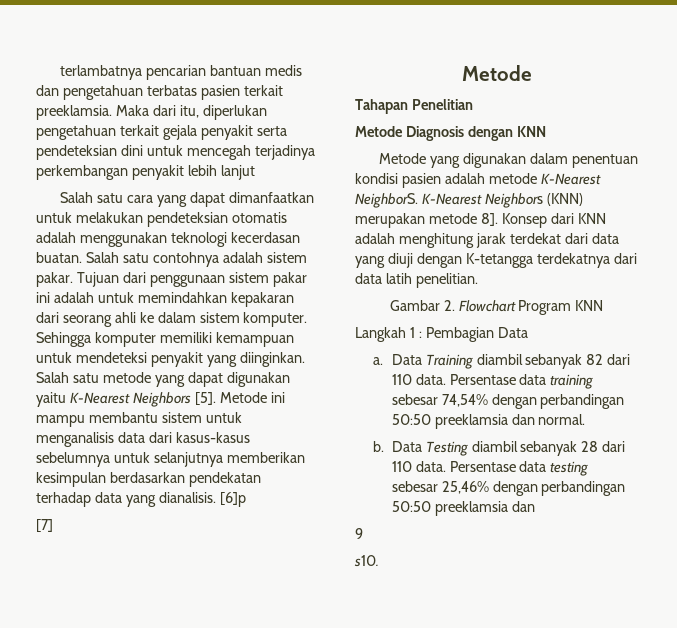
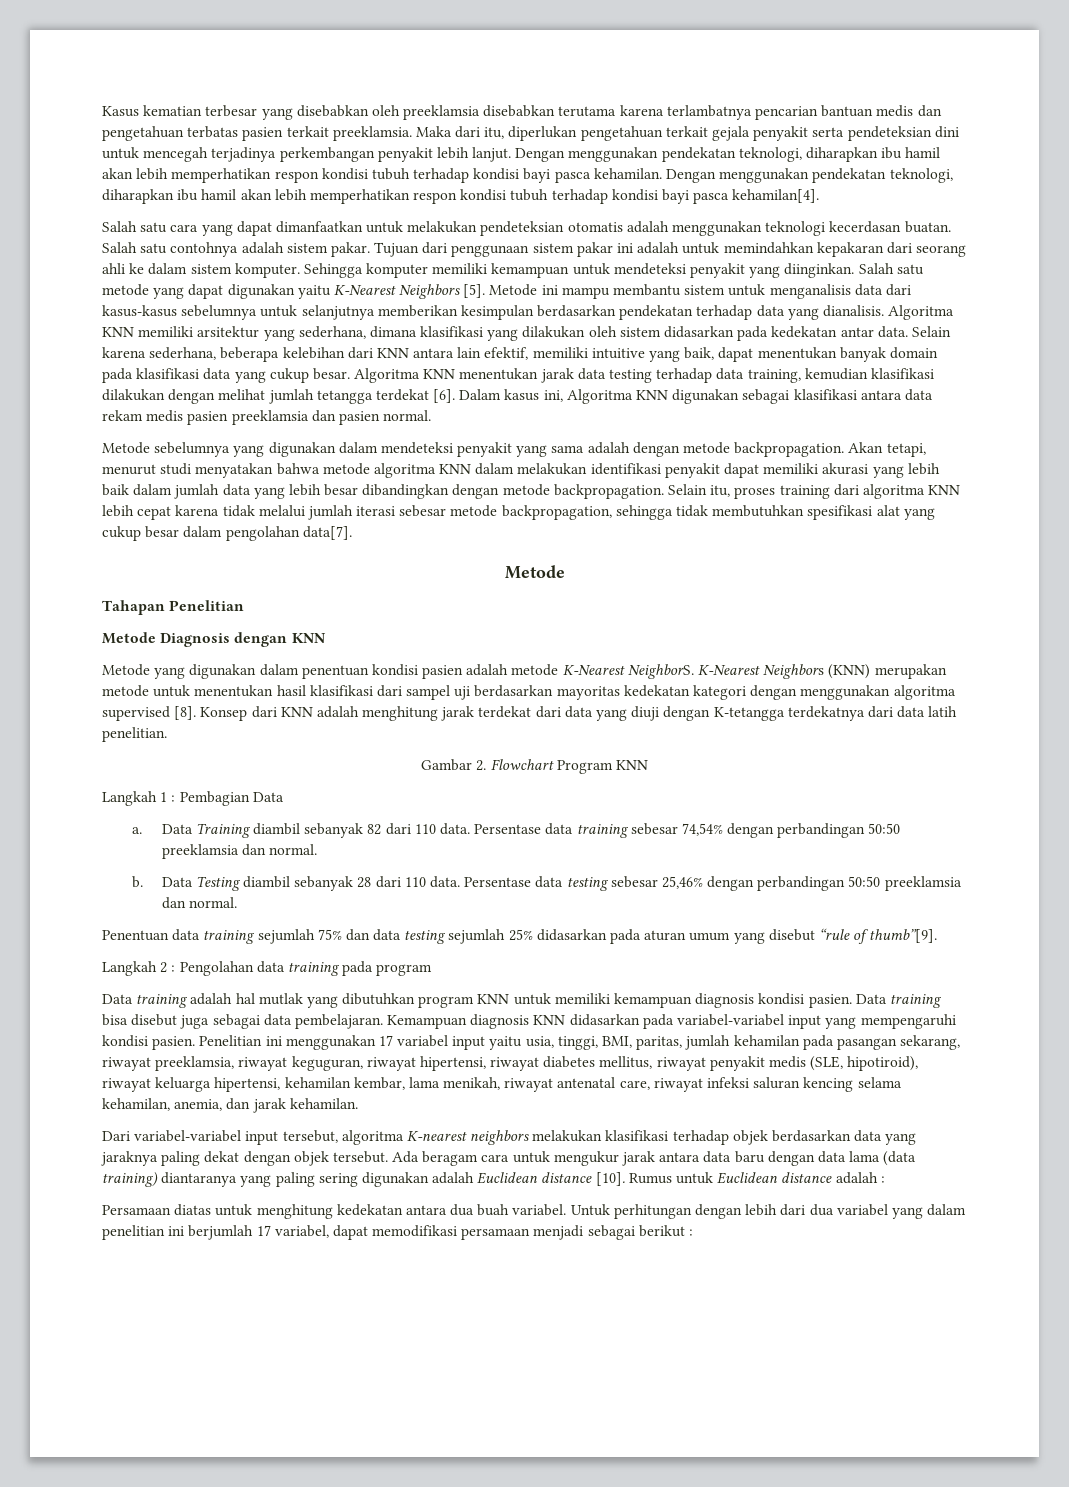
- terlambatnya pencarian bantuan medis dan pengetahuan terbatas pasien terkait preeklamsia.
+ Kasus kematian terbesar yang disebabkan oleh preeklamsia disebabkan terutama karena terlambatnya pencarian bantuan medis dan pengetahuan terbatas pasien terkait preeklamsia.
- Maka dari itu, diperlukan pengetahuan terkait gejala penyakit serta pendeteksian dini untuk mencegah terjadinya perkembangan penyakit lebih lanjut
+ Maka dari itu, diperlukan pengetahuan terkait gejala penyakit serta pendeteksian dini untuk mencegah terjadinya perkembangan penyakit lebih lanjut. Dengan menggunakan pendekatan teknologi, diharapkan ibu hamil akan lebih memperhatikan respon kondisi tubuh terhadap kondisi bayi pasca kehamilan. Dengan menggunakan pendekatan teknologi, diharapkan ibu hamil akan lebih memperhatikan respon kondisi tubuh terhadap kondisi bayi pasca kehamilan[4].
- [6]p
- [7]
+ Algoritma KNN memiliki arsitektur yang sederhana, dimana klasifikasi yang dilakukan oleh sistem didasarkan pada kedekatan antar data. Selain karena sederhana, beberapa kelebihan dari KNN antara lain efektif, memiliki intuitive yang baik, dapat menentukan banyak domain pada klasifikasi data yang cukup besar. Algoritma KNN menentukan jarak data testing terhadap data training, kemudian klasifikasi dilakukan dengan melihat jumlah tetangga terdekat [6]. Dalam kasus ini, Algoritma KNN digunakan sebagai klasifikasi antara data rekam medis pasien preeklamsia dan pasien normal.
+ Metode sebelumnya yang digunakan dalam mendeteksi penyakit yang sama adalah dengan metode backpropagation. Akan tetapi, menurut studi menyatakan bahwa metode algoritma KNN dalam melakukan identifikasi penyakit dapat memiliki akurasi yang lebih baik dalam jumlah data yang lebih besar dibandingkan dengan metode backpropagation. Selain itu, proses training dari algoritma KNN lebih cepat karena tidak melalui jumlah iterasi sebesar metode backpropagation, sehingga tidak membutuhkan spesifikasi alat yang cukup besar dalam pengolahan data[7].
- K-Nearest Neighbors (KNN) merupakan metode 8].
+ K-Nearest Neighbors (KNN) merupakan metode untuk menentukan hasil klasifikasi dari sampel uji berdasarkan mayoritas kedekatan kategori dengan menggunakan algoritma supervised [8].
- Persentase data testing sebesar 25,46% dengan perbandingan 50:50 preeklamsia dan
- 9
- s10.
+ Persentase data testing sebesar 25,46% dengan perbandingan 50:50 preeklamsia dan normal.
+ Penentuan data training sejumlah 75% dan data testing sejumlah 25% didasarkan pada aturan umum yang disebut “rule of thumb”[9].
+ Langkah 2 : Pengolahan data training pada program
+ Data training adalah hal mutlak yang dibutuhkan program KNN untuk memiliki kemampuan diagnosis kondisi pasien. Data training bisa disebut juga sebagai data pembelajaran. Kemampuan diagnosis KNN didasarkan pada variabel-variabel input yang mempengaruhi kondisi pasien. Penelitian ini menggunakan 17 variabel input yaitu usia, tinggi, BMI, paritas, jumlah kehamilan pada pasangan sekarang, riwayat preeklamsia, riwayat keguguran, riwayat hipertensi, riwayat diabetes mellitus, riwayat penyakit medis (SLE, hipotiroid), riwayat keluarga hipertensi, kehamilan kembar, lama menikah, riwayat antenatal care, riwayat infeksi saluran kencing selama kehamilan, anemia, dan jarak kehamilan.
+ Dari variabel-variabel input tersebut, algoritma K-nearest neighbors melakukan klasifikasi terhadap objek berdasarkan data yang jaraknya paling dekat dengan objek tersebut. Ada beragam cara untuk mengukur jarak antara data baru dengan data lama (data training) diantaranya yang paling sering digunakan adalah Euclidean distance [10]. Rumus untuk Euclidean distance adalah :
+ Persamaan diatas untuk menghitung kedekatan antara dua buah variabel. Untuk perhitungan dengan lebih dari dua variabel yang dalam penelitian ini berjumlah 17 variabel, dapat memodifikasi persamaan menjadi sebagai berikut :

